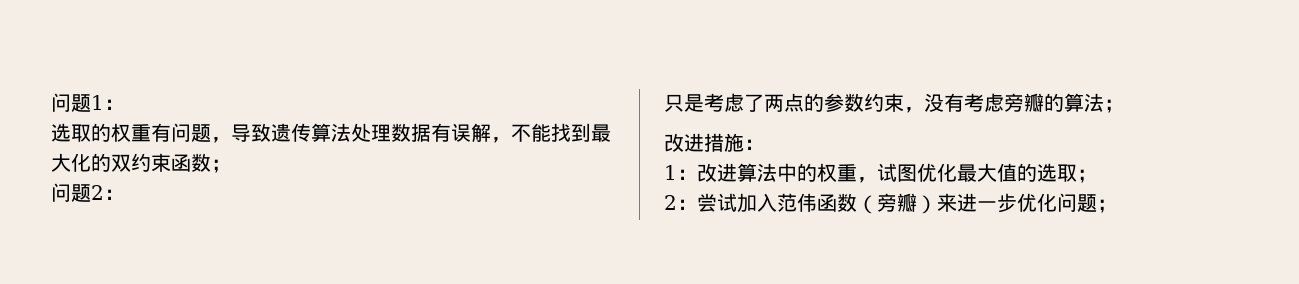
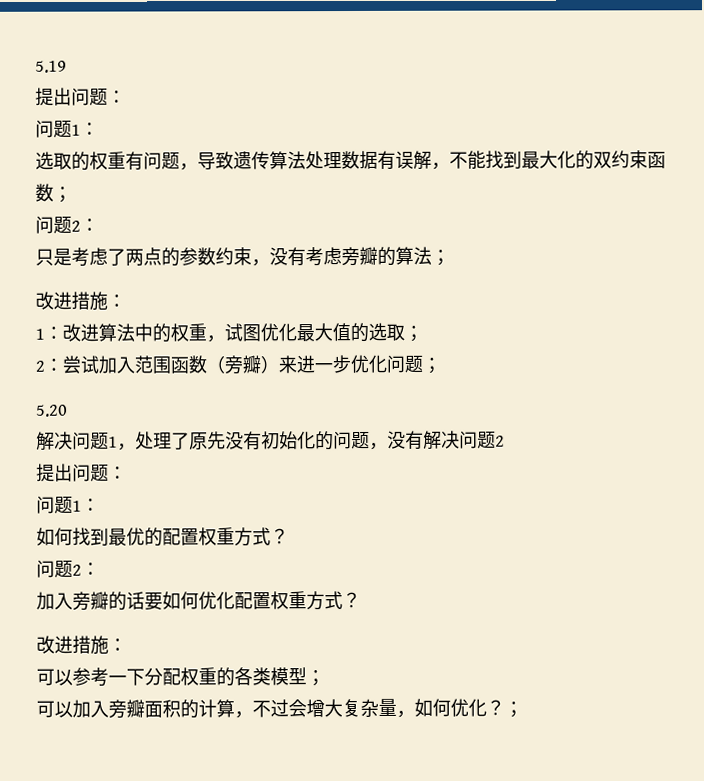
+ 5.19
+ 提出问题：
- 2：尝试加入范伟函数（旁瓣）来进一步优化问题；
+ 2：尝试加入范围函数（旁瓣）来进一步优化问题；
+ 5.20
+ 解决问题1，处理了原先没有初始化的问题，没有解决问题2
+ 提出问题：
+ 问题1：
+ 如何找到最优的配置权重方式？
+ 问题2：
+ 加入旁瓣的话要如何优化配置权重方式？
+ 改进措施：
+ 可以参考一下分配权重的各类模型；
+ 可以加入旁瓣面积的计算，不过会增大复杂量，如何优化？；

